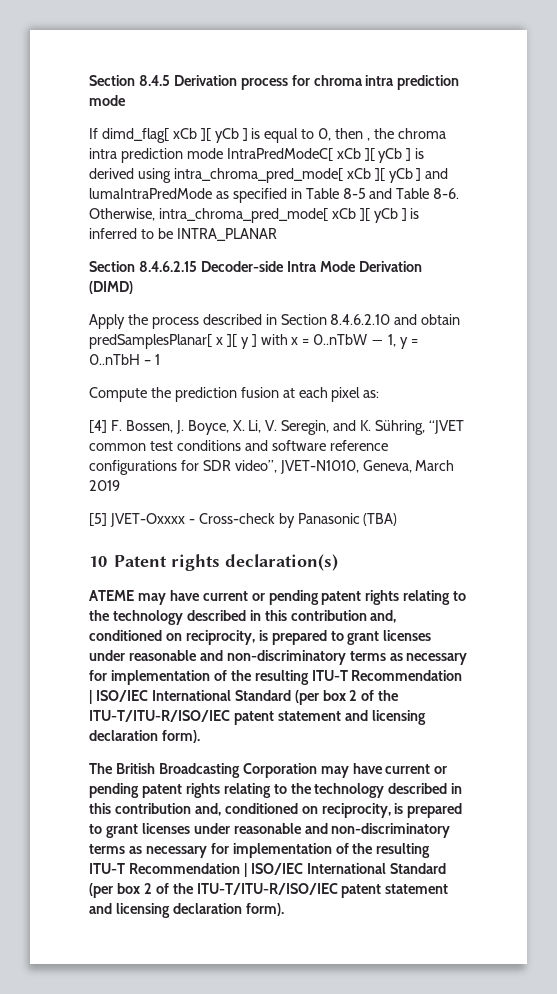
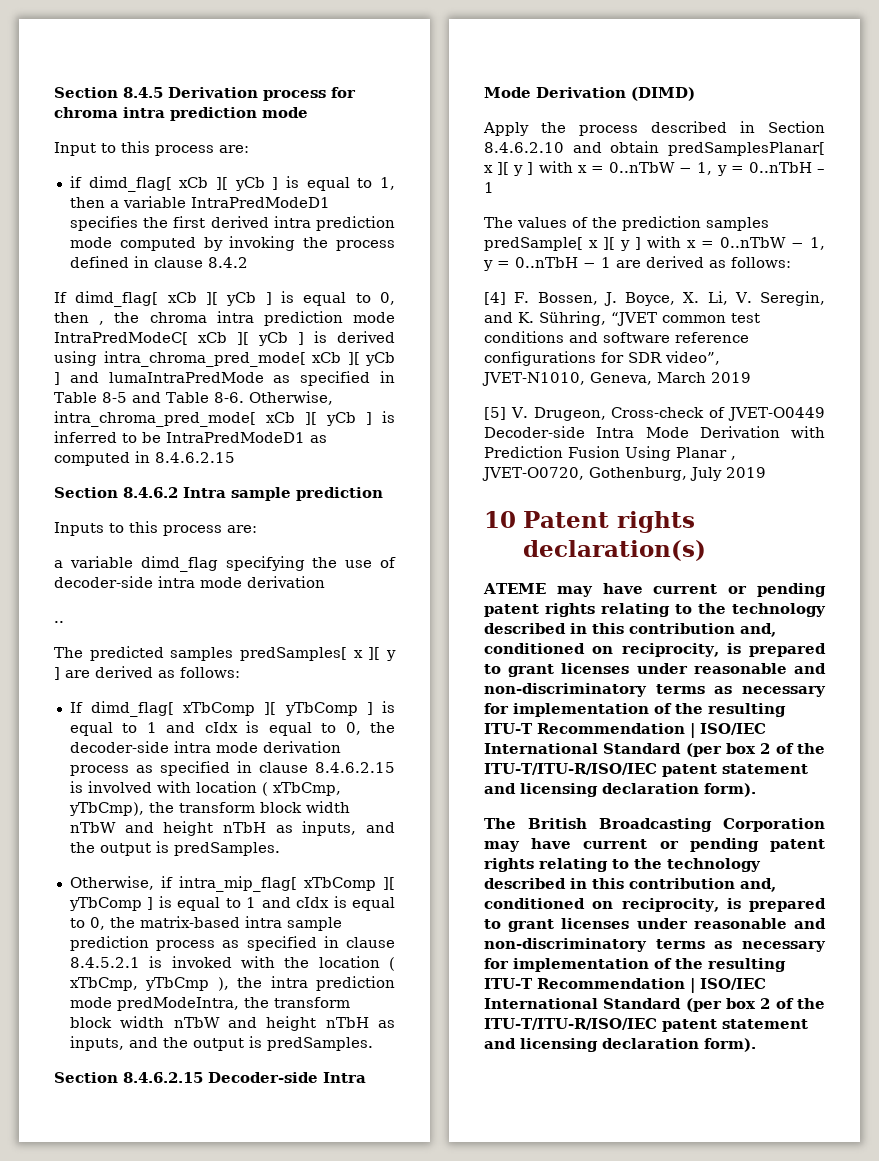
+ Input to this process are:
+ if dimd_flag[ xCb ][ yCb ] is equal to 1, then a variable IntraPredModeD1 specifies the first derived intra prediction mode computed by invoking the process defined in clause 8.4.2
- Otherwise, intra_chroma_pred_mode[ xCb ][ yCb ] is inferred to be INTRA_PLANAR
+ Otherwise, intra_chroma_pred_mode[ xCb ][ yCb ] is inferred to be IntraPredModeD1 as computed in 8.4.6.2.15
+ Section 8.4.6.2 Intra sample prediction
+ Inputs to this process are:
+ a variable dimd_flag specifying the use of decoder-side intra mode derivation
+ ..
+ The predicted samples predSamples[ x ][ y ] are derived as follows:
+ If dimd_flag[ xTbComp ][ yTbComp ] is equal to 1 and cIdx is equal to 0, the decoder-side intra mode derivation process as specified in clause 8.4.6.2.15 is involved with location ( xTbCmp, yTbCmp), the transform block width nTbW and height nTbH as inputs, and the output is predSamples.
+ Otherwise, if intra_mip_flag[ xTbComp ][ yTbComp ] is equal to 1 and cIdx is equal to 0, the matrix-based intra sample prediction process as specified in clause 8.4.5.2.1 is invoked with the location ( xTbCmp, yTbCmp ), the intra prediction mode predModeIntra, the transform block width nTbW and height nTbH as inputs, and the output is predSamples.
- Compute the prediction fusion at each pixel as:
+ The values of the prediction samples predSample[ x ][ y ] with x = 0..nTbW − 1, y = 0..nTbH − 1 are derived as follows:
- [5] JVET-Oxxxx - Cross-check by Panasonic (TBA)
+ [5] V. Drugeon, Cross-check of JVET-O0449 Decoder-side Intra Mode Derivation with Prediction Fusion Using Planar , JVET-O0720, Gothenburg, July 2019

